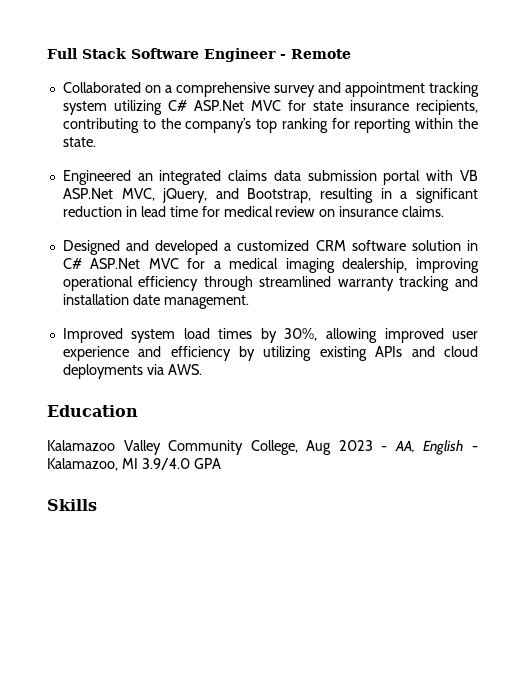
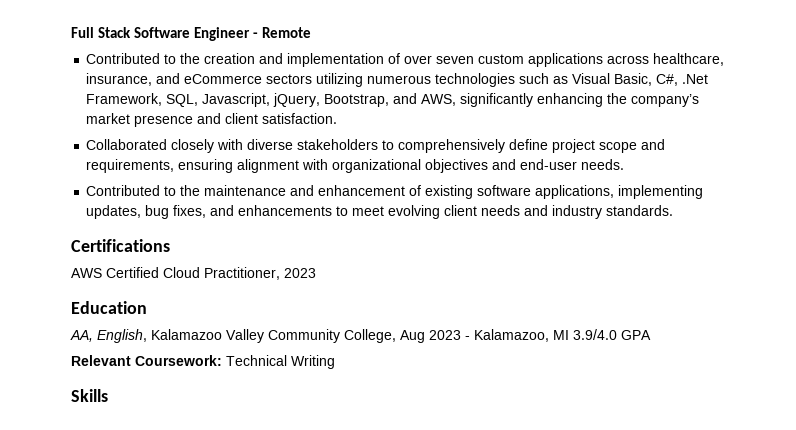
- Collaborated on a comprehensive survey and appointment tracking system utilizing C# ASP.Net MVC for state insurance recipients, contributing to the company’s top ranking for reporting within the state.
- Engineered an integrated claims data submission portal with VB ASP.Net MVC, jQuery, and Bootstrap, resulting in a significant reduction in lead time for medical review on insurance claims.
- Designed and developed a customized CRM software solution in C# ASP.Net MVC for a medical imaging dealership, improving operational efficiency through streamlined warranty tracking and installation date management.
- Improved system load times by 30%, allowing improved user experience and efficiency by utilizing existing APIs and cloud deployments via AWS.
+ Contributed to the creation and implementation of over seven custom applications across healthcare, insurance, and eCommerce sectors utilizing numerous technologies such as Visual Basic, C#, .Net Framework, SQL, Javascript, jQuery, Bootstrap, and AWS, significantly enhancing the company’s market presence and client satisfaction.
+ Collaborated closely with diverse stakeholders to comprehensively define project scope and requirements, ensuring alignment with organizational objectives and end-user needs.
+ Contributed to the maintenance and enhancement of existing software applications, implementing updates, bug fixes, and enhancements to meet evolving client needs and industry standards.
+ Certifications
+ AWS Certified Cloud Practitioner, 2023
- Kalamazoo Valley Community College, Aug 2023 - AA, English - Kalamazoo, MI 3.9/4.0 GPA
+ AA, English, Kalamazoo Valley Community College, Aug 2023 - Kalamazoo, MI 3.9/4.0 GPA
+ Relevant Coursework: Technical Writing

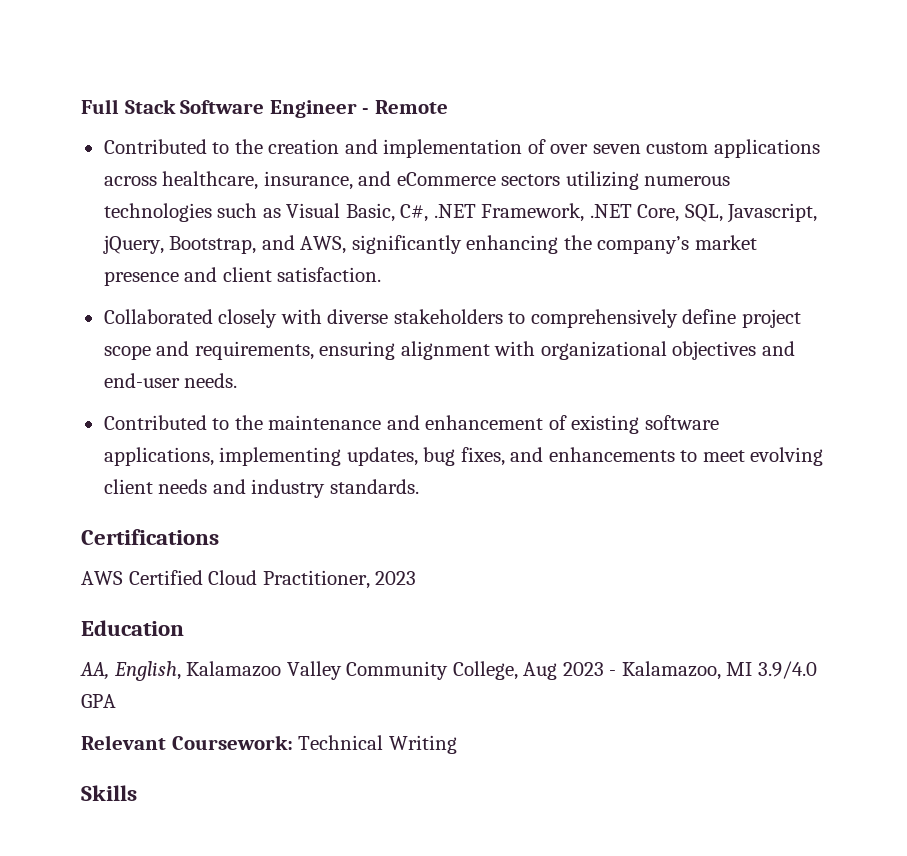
- Contributed to the creation and implementation of over seven custom applications across healthcare, insurance, and eCommerce sectors utilizing numerous technologies such as Visual Basic, C#, .Net Framework, SQL, Javascript, jQuery, Bootstrap, and AWS, significantly enhancing the company’s market presence and client satisfaction.
+ Contributed to the creation and implementation of over seven custom applications across healthcare, insurance, and eCommerce sectors utilizing numerous technologies such as Visual Basic, C#, .NET Framework, .NET Core, SQL, Javascript, jQuery, Bootstrap, and AWS, significantly enhancing the company’s market presence and client satisfaction.

